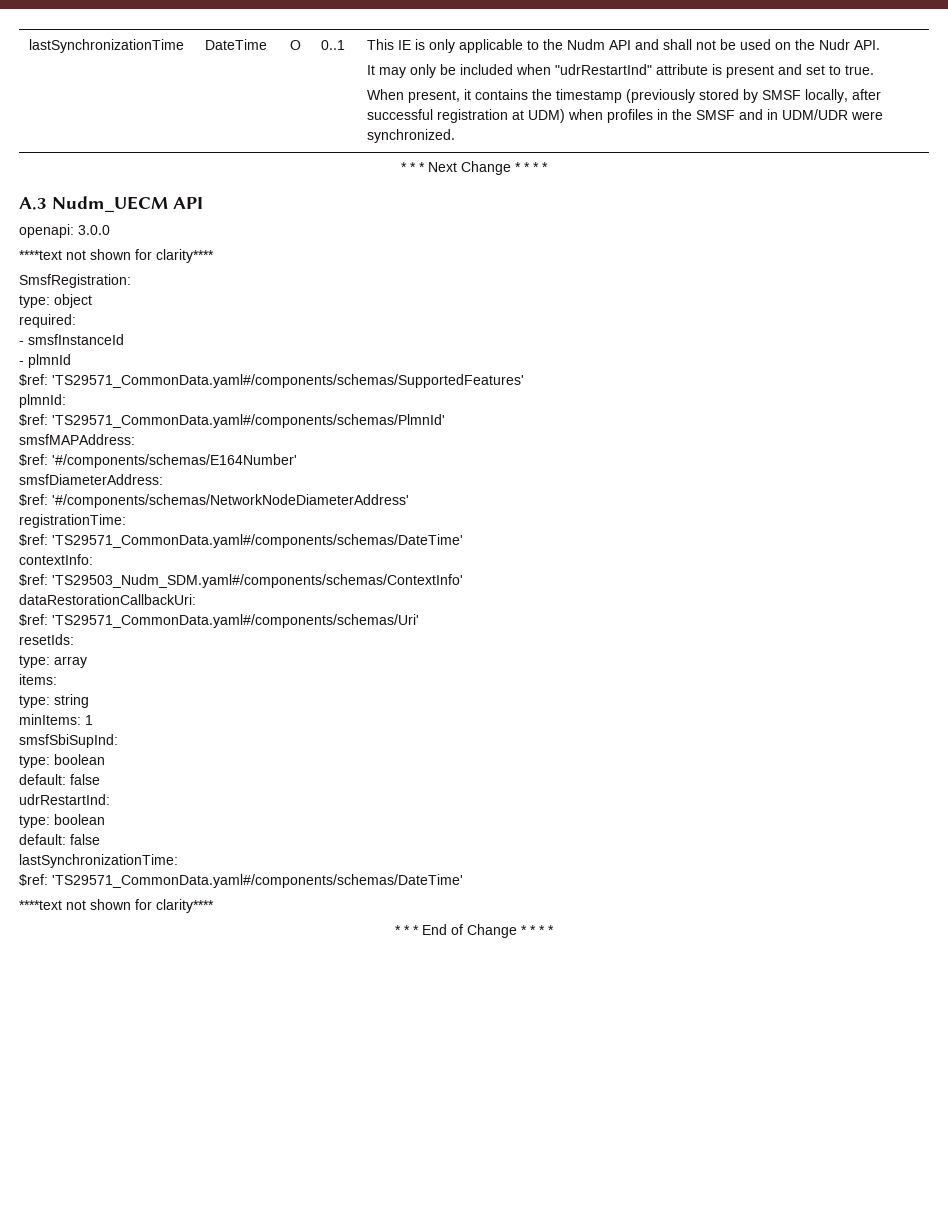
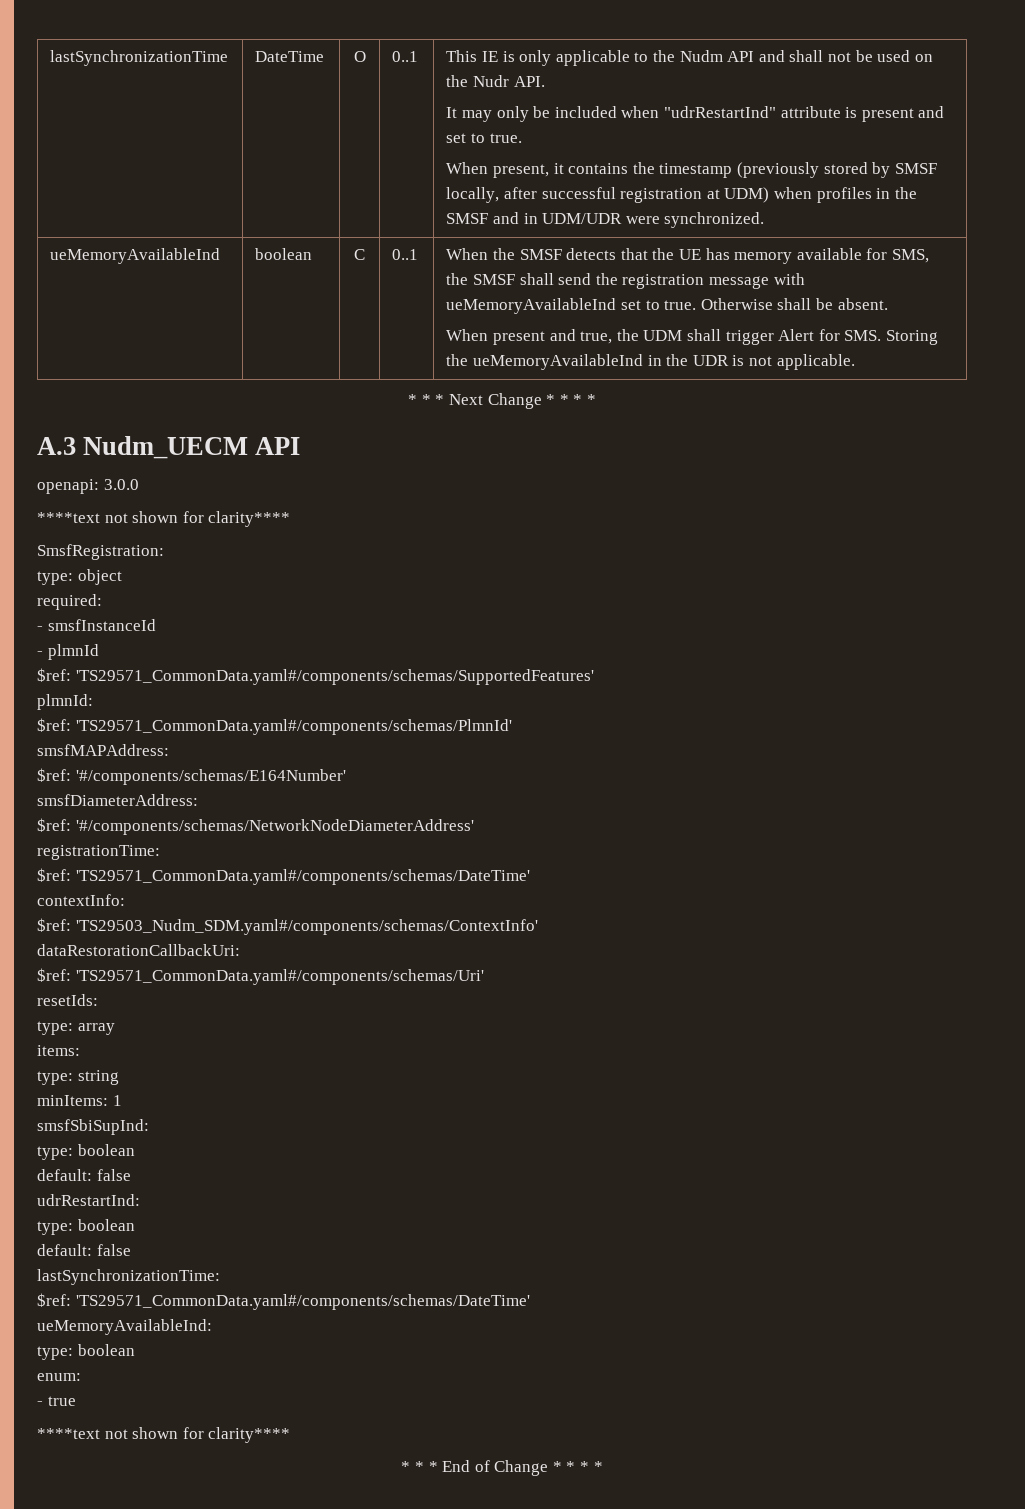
+ ueMemoryAvailableInd | boolean | C | 0..1 | When the SMSF detects that the UE has memory available for SMS, the SMSF shall send the registration message with ueMemoryAvailableInd set to true. Otherwise shall be absent.
+ When present and true, the UDM shall trigger Alert for SMS. Storing the ueMemoryAvailableInd in the UDR is not applicable.
+ ueMemoryAvailableInd:
+ type: boolean
+ enum:
+ - true

